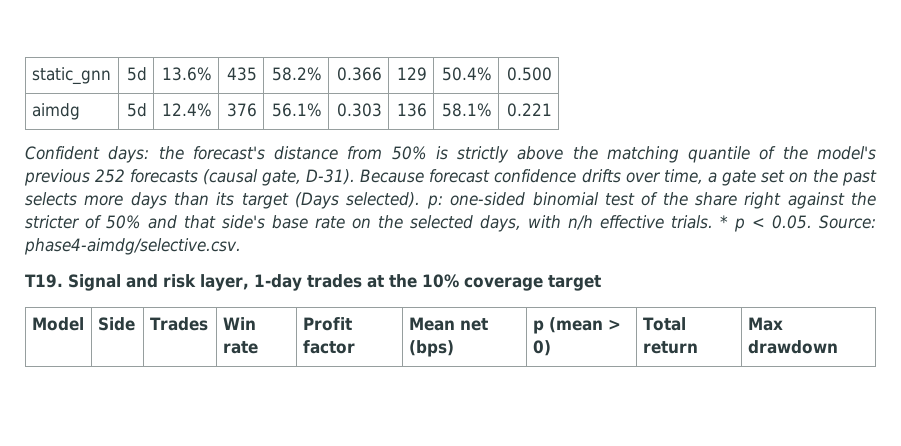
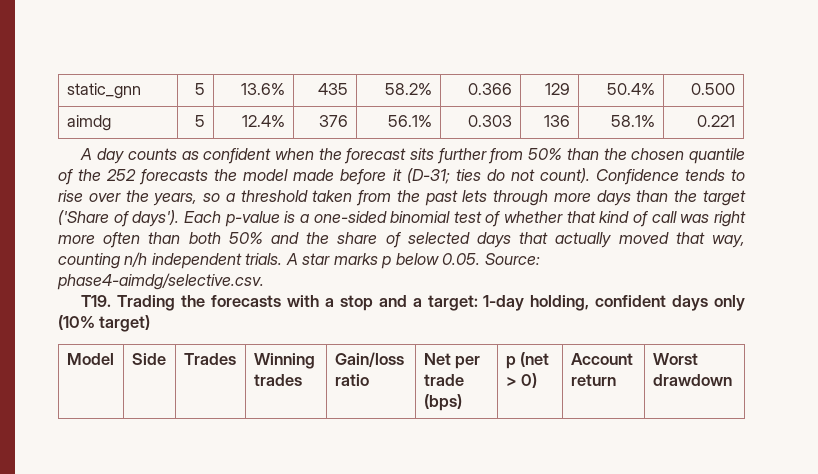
- static_gnn | 5d | 13.6% | 435 | 58.2% | 0.366 | 129 | 50.4% | 0.500
+ static_gnn | 5 | 13.6% | 435 | 58.2% | 0.366 | 129 | 50.4% | 0.500
- aimdg | 5d | 12.4% | 376 | 56.1% | 0.303 | 136 | 58.1% | 0.221
+ aimdg | 5 | 12.4% | 376 | 56.1% | 0.303 | 136 | 58.1% | 0.221
- Confident days: the forecast's distance from 50% is strictly above the matching quantile of the model's previous 252 forecasts (causal gate, D-31). Because forecast confidence drifts over time, a gate set on the past selects more days than its target (Days selected). p: one-sided binomial test of the share right against the stricter of 50% and that side's base rate on the selected days, with n/h effective trials. * p < 0.05. Source: phase4-aimdg/selective.csv.
- T19. Signal and risk layer, 1-day trades at the 10% coverage target
- Model | Side | Trades | Win rate | Profit factor | Mean net (bps) | p (mean > 0) | Total return | Max drawdown
+ A day counts as confident when the forecast sits further from 50% than the chosen quantile of the 252 forecasts the model made before it (D-31; ties do not count). Confidence tends to rise over the years, so a threshold taken from the past lets through more days than the target ('Share of days'). Each p-value is a one-sided binomial test of whether that kind of call was right more often than both 50% and the share of selected days that actually moved that way, counting n/h independent trials. A star marks p below 0.05. Source: phase4-aimdg/selective.csv.
+ T19. Trading the forecasts with a stop and a target: 1-day holding, confident days only (10% target)
+ Model | Side | Trades | Winning trades | Gain/loss ratio | Net per trade (bps) | p (net > 0) | Account return | Worst drawdown

